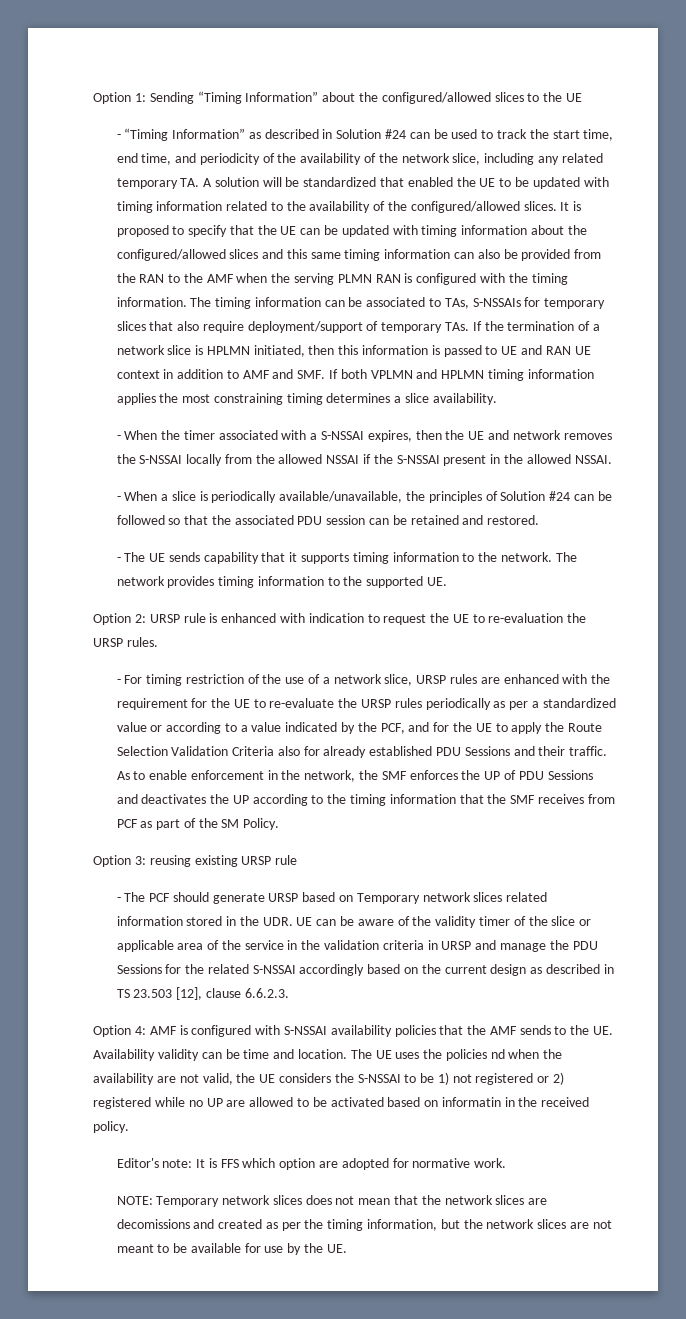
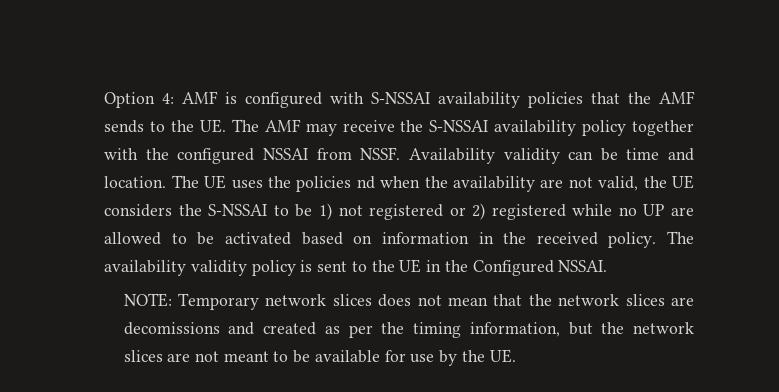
- Option 1: Sending “Timing Information” about the configured/allowed slices to the UE
- - “Timing Information” as described in Solution #24 can be used to track the start time, end time, and periodicity of the availability of the network slice, including any related temporary TA. A solution will be standardized that enabled the UE to be updated with timing information related to the availability of the configured/allowed slices. It is proposed to specify that the UE can be updated with timing information about the configured/allowed slices and this same timing information can also be provided from the RAN to the AMF when the serving PLMN RAN is configured with the timing information. The timing information can be associated to TAs, S-NSSAIs for temporary slices that also require deployment/support of temporary TAs. If the termination of a network slice is HPLMN initiated, then this information is passed to UE and RAN UE context in addition to AMF and SMF. If both VPLMN and HPLMN timing information applies the most constraining timing determines a slice availability.
- - When the timer associated with a S-NSSAI expires, then the UE and network removes the S-NSSAI locally from the allowed NSSAI if the S-NSSAI present in the allowed NSSAI.
- - When a slice is periodically available/unavailable, the principles of Solution #24 can be followed so that the associated PDU session can be retained and restored.
- - The UE sends capability that it supports timing information to the network. The network provides timing information to the supported UE.
- Option 2: URSP rule is enhanced with indication to request the UE to re-evaluation the URSP rules.
- - For timing restriction of the use of a network slice, URSP rules are enhanced with the requirement for the UE to re-evaluate the URSP rules periodically as per a standardized value or according to a value indicated by the PCF, and for the UE to apply the Route Selection Validation Criteria also for already established PDU Sessions and their traffic. As to enable enforcement in the network, the SMF enforces the UP of PDU Sessions and deactivates the UP according to the timing information that the SMF receives from PCF as part of the SM Policy.
- Option 3: reusing existing URSP rule
- - The PCF should generate URSP based on Temporary network slices related information stored in the UDR. UE can be aware of the validity timer of the slice or applicable area of the service in the validation criteria in URSP and manage the PDU Sessions for the related S-NSSAI accordingly based on the current design as described in TS 23.503 [12], clause 6.6.2.3.
- Option 4: AMF is configured with S-NSSAI availability policies that the AMF sends to the UE. Availability validity can be time and location.
+ Option 4: AMF is configured with S-NSSAI availability policies that the AMF sends to the UE. The AMF may receive the S-NSSAI availability policy together with the configured NSSAI from NSSF. Availability validity can be time and location.
- The UE uses the policies nd when the availability are not valid, the UE considers the S-NSSAI to be 1) not registered or 2) registered while no UP are allowed to be activated based on informatin in the received policy.
- Editor's note: It is FFS which option are adopted for normative work.
+ The UE uses the policies nd when the availability are not valid, the UE considers the S-NSSAI to be 1) not registered or 2) registered while no UP are allowed to be activated based on information in the received policy. The availability validity policy is sent to the UE in the Configured NSSAI.

